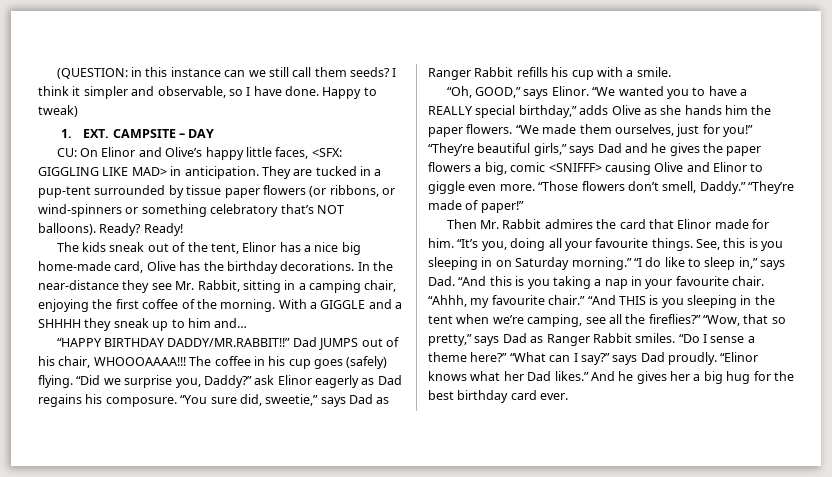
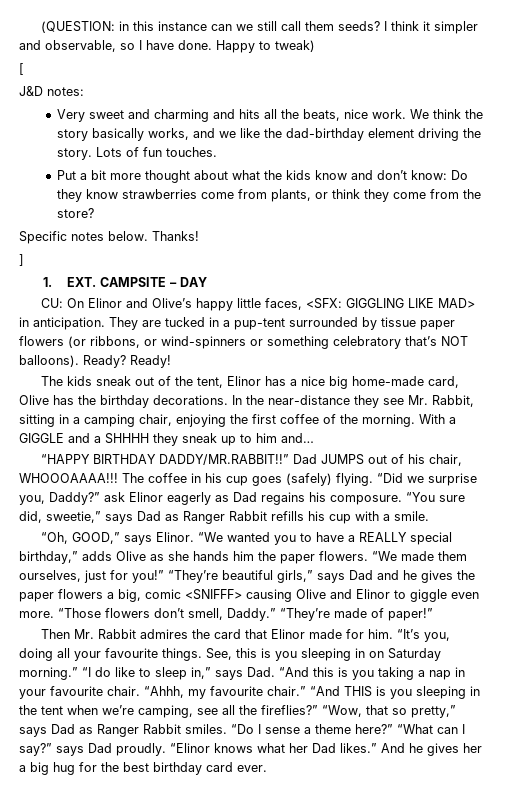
+ [
+ J&D notes:
+ Very sweet and charming and hits all the beats, nice work. We think the story basically works, and we like the dad-birthday element driving the story. Lots of fun touches.
+ Put a bit more thought about what the kids know and don’t know: Do they know strawberries come from plants, or think they come from the store?
+ Specific notes below. Thanks!
+ ]

